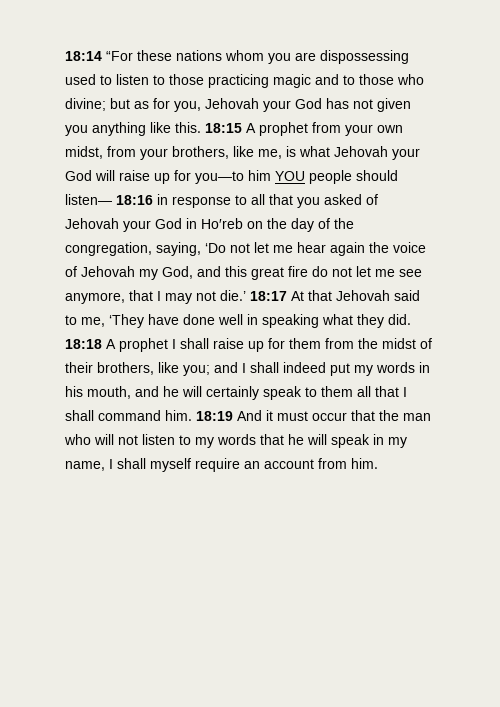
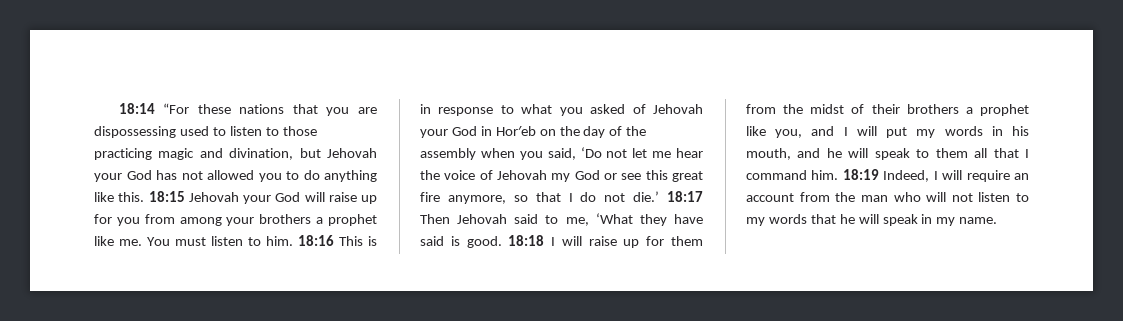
- 18:14 “For these nations whom you are dispossessing used to listen to those practicing magic and to those who divine; but as for you, Jehovah your God has not given you anything like this. 18:15 A prophet from your own midst, from your brothers, like me, is what Jehovah your God will raise up for you—to him YOU people should listen— 18:16 in response to all that you asked of Jehovah your God in Ho′reb on the day of the congregation, saying, ‘Do not let me hear again the voice of Jehovah my God, and this great fire do not let me see anymore, that I may not die.’
+ 18:14 “For these nations that you are dispossessing used to listen to those practicing magic and divination, but Jehovah your God has not allowed you to do anything like this. 18:15 Jehovah your God will raise up for you from among your brothers a prophet like me. You must listen to him. 18:16 This is in response to what you asked of Jehovah your God in Hor′eb on the day of the assembly when you said, ‘Do not let me hear the voice of Jehovah my God or see this great fire anymore, so that I do not die.’
- 18:17 At that Jehovah said to me, ‘They have done well in speaking what they did. 18:18 A prophet I shall raise up for them from the midst of their brothers, like you; and I shall indeed put my words in his mouth, and he will certainly speak to them all that I shall command him.
+ 18:17 Then Jehovah said to me, ‘What they have said is good. 18:18 I will raise up for them from the midst of their brothers a prophet like you, and I will put my words in his mouth, and he will speak to them all that I command him.
- 18:19 And it must occur that the man who will not listen to my words that he will speak in my name, I shall myself require an account from him.
+ 18:19 Indeed, I will require an account from the man who will not listen to my words that he will speak in my name.

